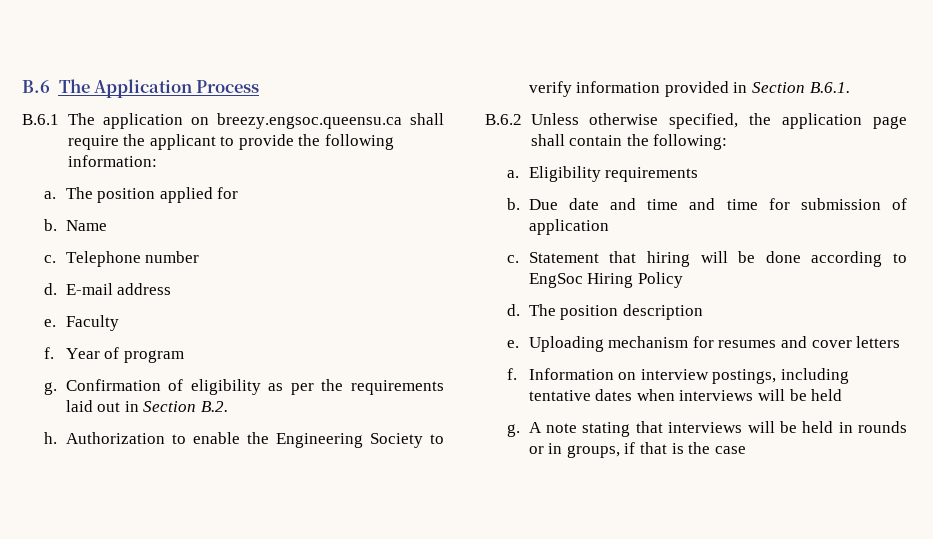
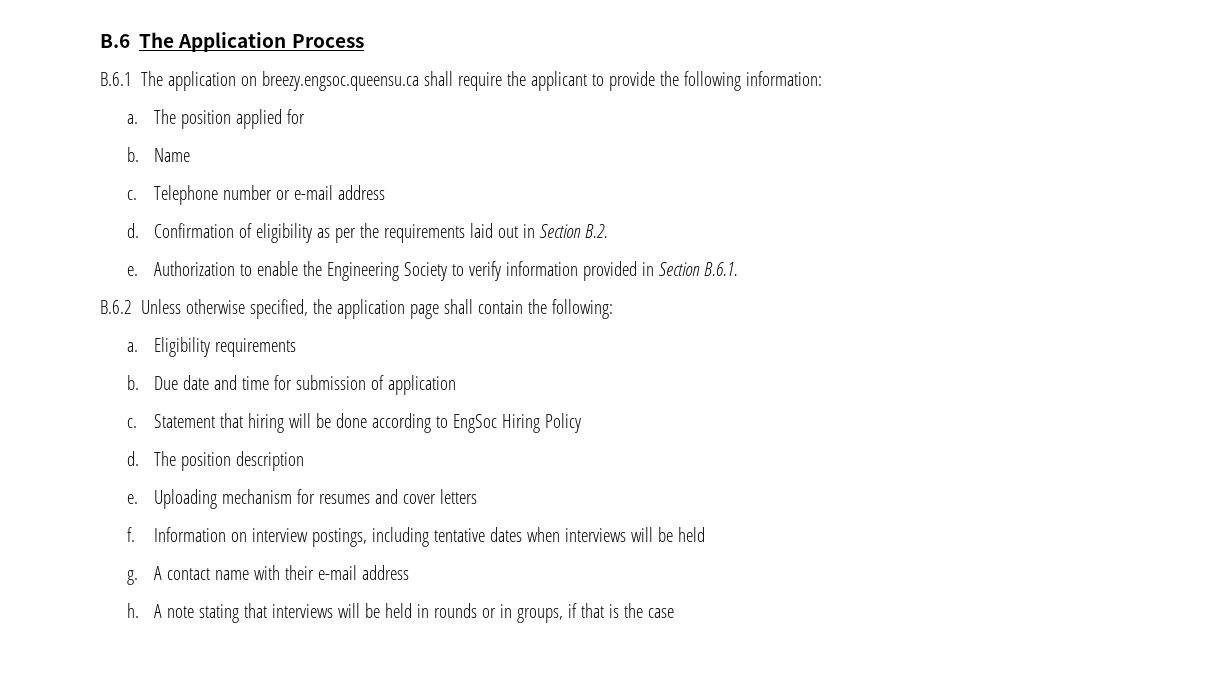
- Telephone number
- d. E-mail address
- e. Faculty
- f. Year of program
- g.
+ Telephone number or e-mail address
+ d.
  Confirmation of eligibility as per the requirements laid out in Section B.2.
- h.
+ e.
- Due date and time and time for submission of application
+ Due date and time for submission of application
- A note stating that interviews will be held in rounds or in groups, if that is the case
+ A contact name with their e-mail address
+ h. A note stating that interviews will be held in rounds or in groups, if that is the case

